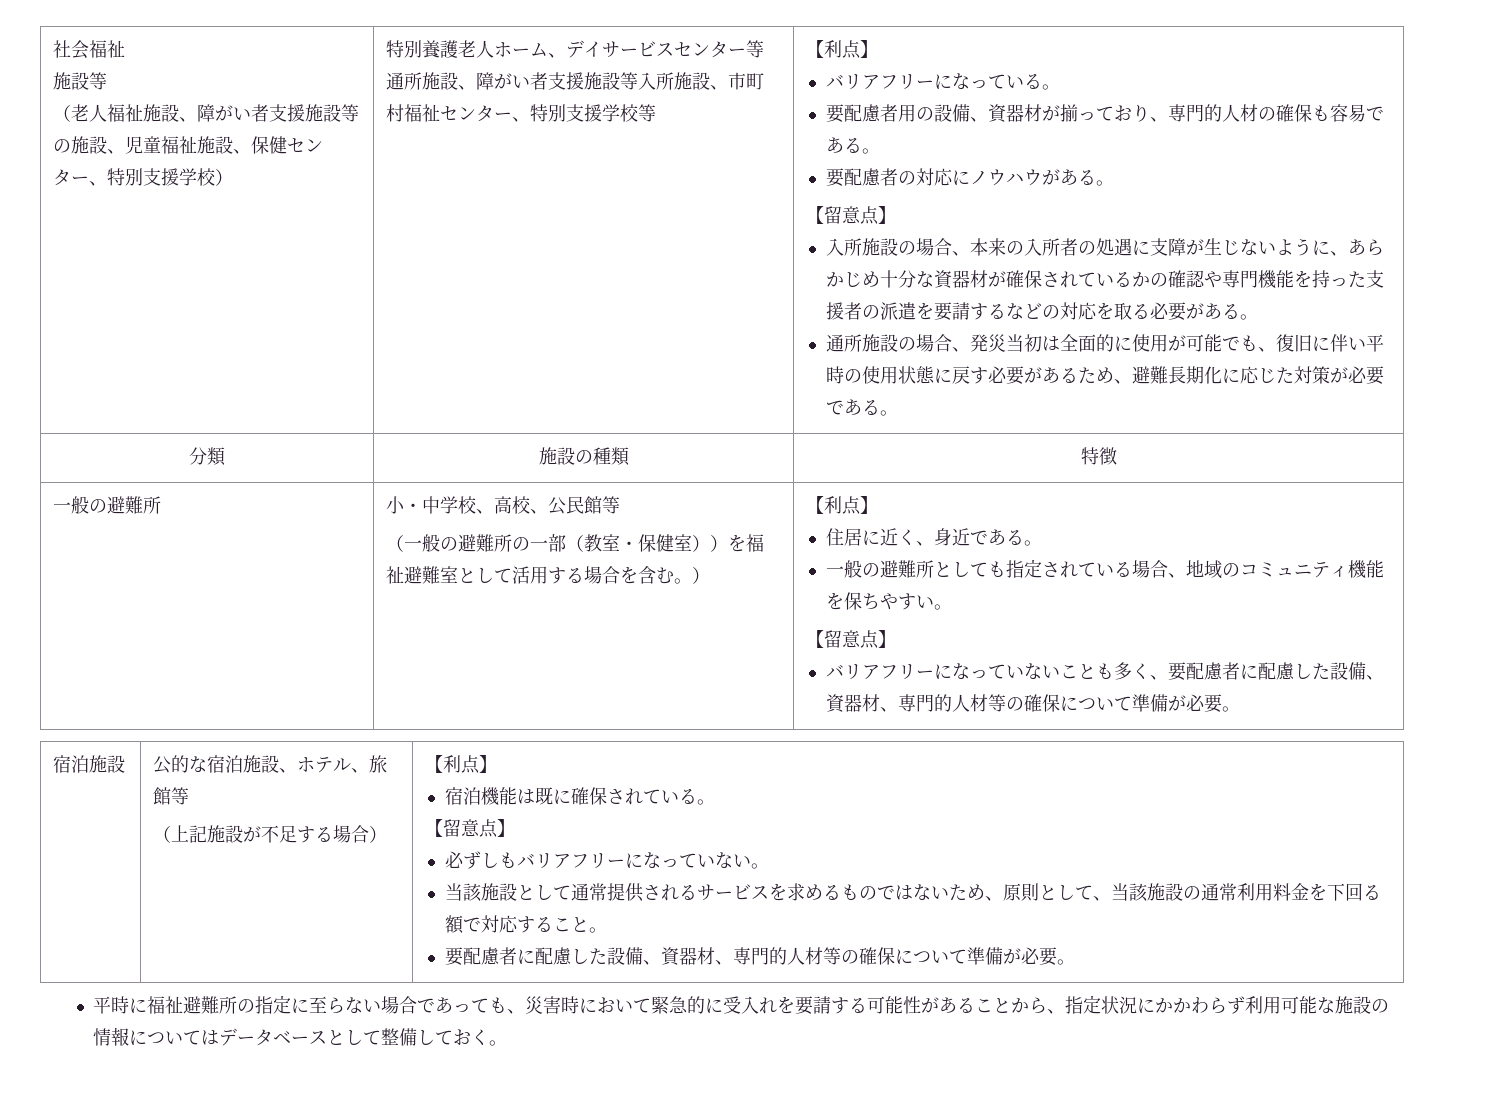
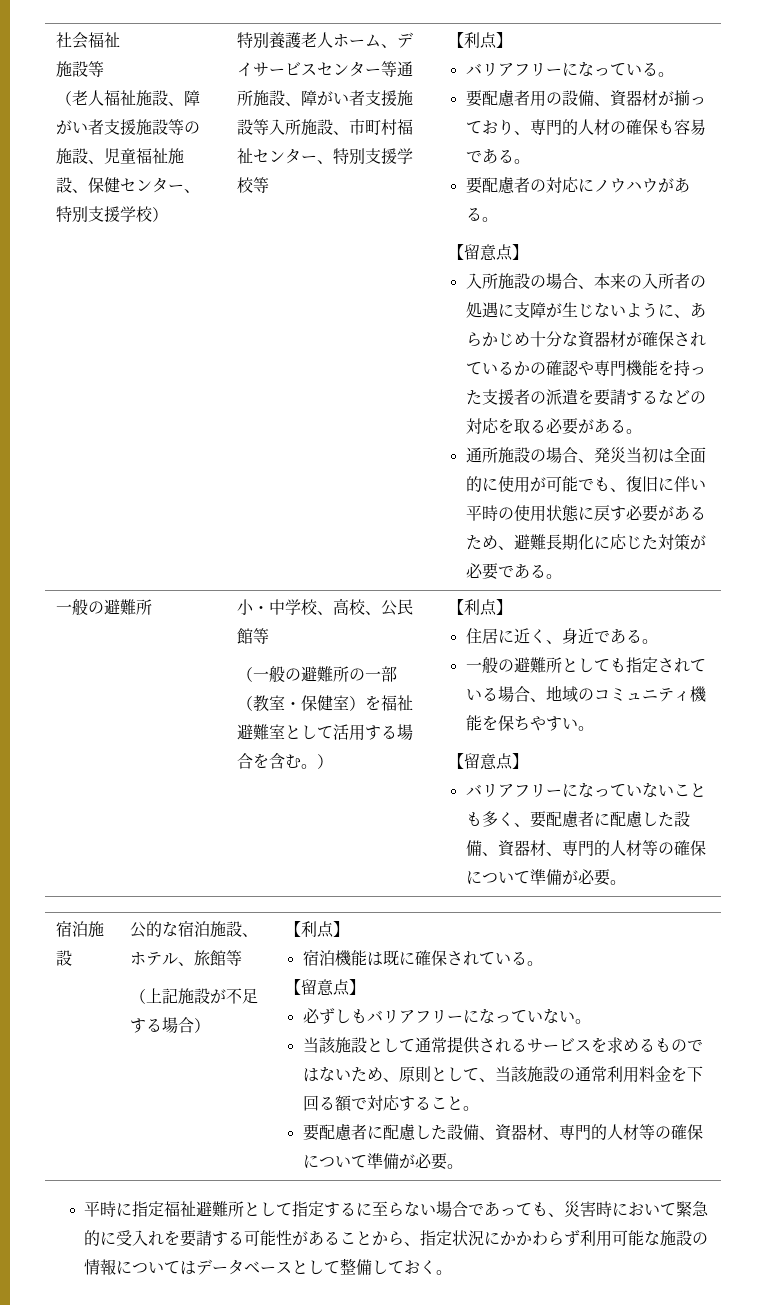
- 分類 | 施設の種類 | 特徴
- （一般の避難所の一部（教室・保健室））を福祉避難室として活用する場合を含む。）
+ （一般の避難所の一部（教室・保健室）を福祉避難室として活用する場合を含む。）
- 平時に福祉避難所の指定に至らない場合であっても、災害時において緊急的に受入れを要請する可能性があることから、指定状況にかかわらず利用可能な施設の情報についてはデータベースとして整備しておく。
+ 平時に指定福祉避難所として指定するに至らない場合であっても、災害時において緊急的に受入れを要請する可能性があることから、指定状況にかかわらず利用可能な施設の情報についてはデータベースとして整備しておく。

